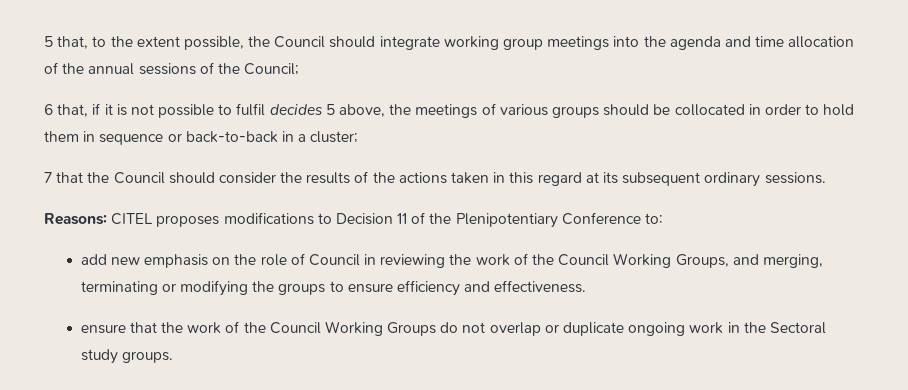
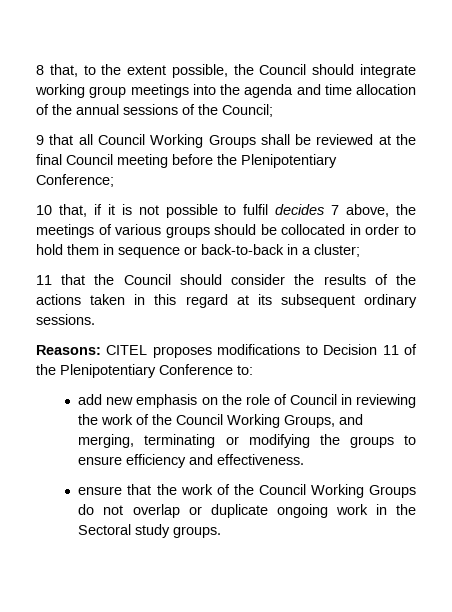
- 5 that, to the extent possible, the Council should integrate working group meetings into the agenda and time allocation of the annual sessions of the Council;
+ 8 that, to the extent possible, the Council should integrate working group meetings into the agenda and time allocation of the annual sessions of the Council;
- 6 that, if it is not possible to fulfil decides 5 above, the meetings of various groups should be collocated in order to hold them in sequence or back-to-back in a cluster;
+ 9 that all Council Working Groups shall be reviewed at the final Council meeting before the Plenipotentiary Conference;
+ 10 that, if it is not possible to fulfil decides 7 above, the meetings of various groups should be collocated in order to hold them in sequence or back-to-back in a cluster;
- 7 that the Council should consider the results of the actions taken in this regard at its subsequent ordinary sessions.
+ 11 that the Council should consider the results of the actions taken in this regard at its subsequent ordinary sessions.

